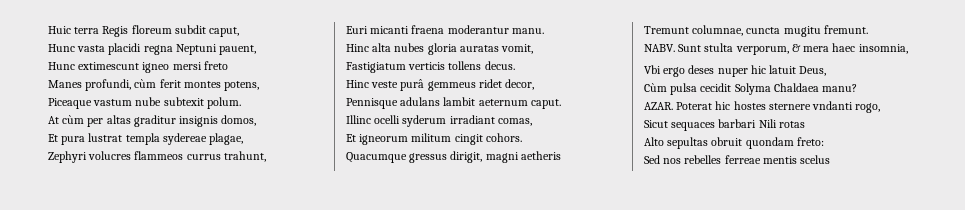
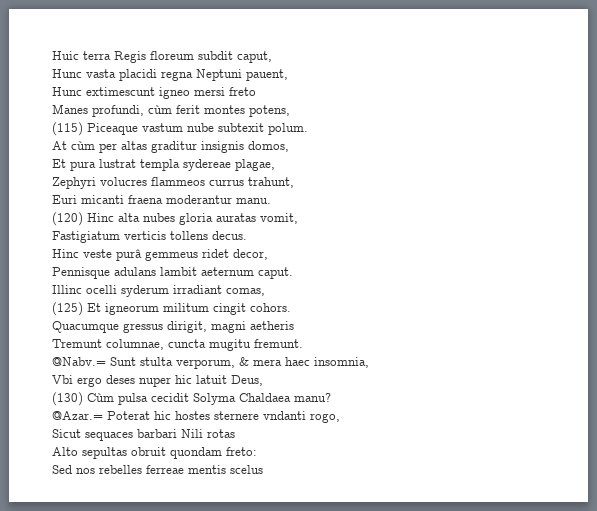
- Piceaque vastum nube subtexit polum.
+ (115) Piceaque vastum nube subtexit polum.
- Hinc alta nubes gloria auratas vomit,
+ (120) Hinc alta nubes gloria auratas vomit,
- Et igneorum militum cingit cohors.
+ (125) Et igneorum militum cingit cohors.
- NABV. Sunt stulta verporum, & mera haec insomnia,
+ @Nabv.= Sunt stulta verporum, & mera haec insomnia,
- Cùm pulsa cecidit Solyma Chaldaea manu?
+ (130) Cùm pulsa cecidit Solyma Chaldaea manu?
- AZAR. Poterat hic hostes sternere vndanti rogo,
+ @Azar.= Poterat hic hostes sternere vndanti rogo,

